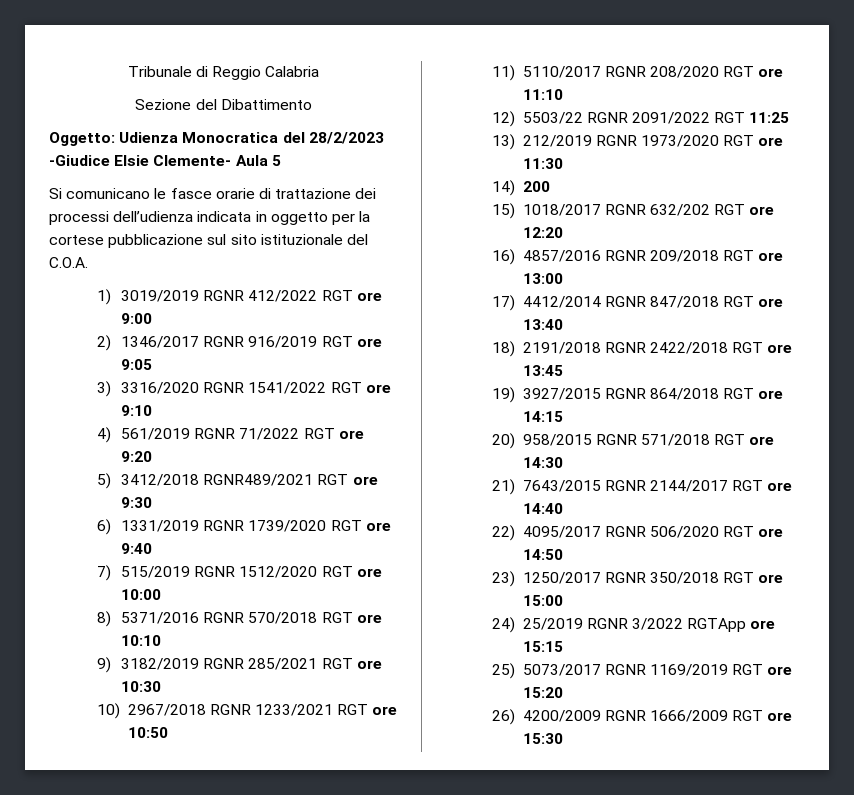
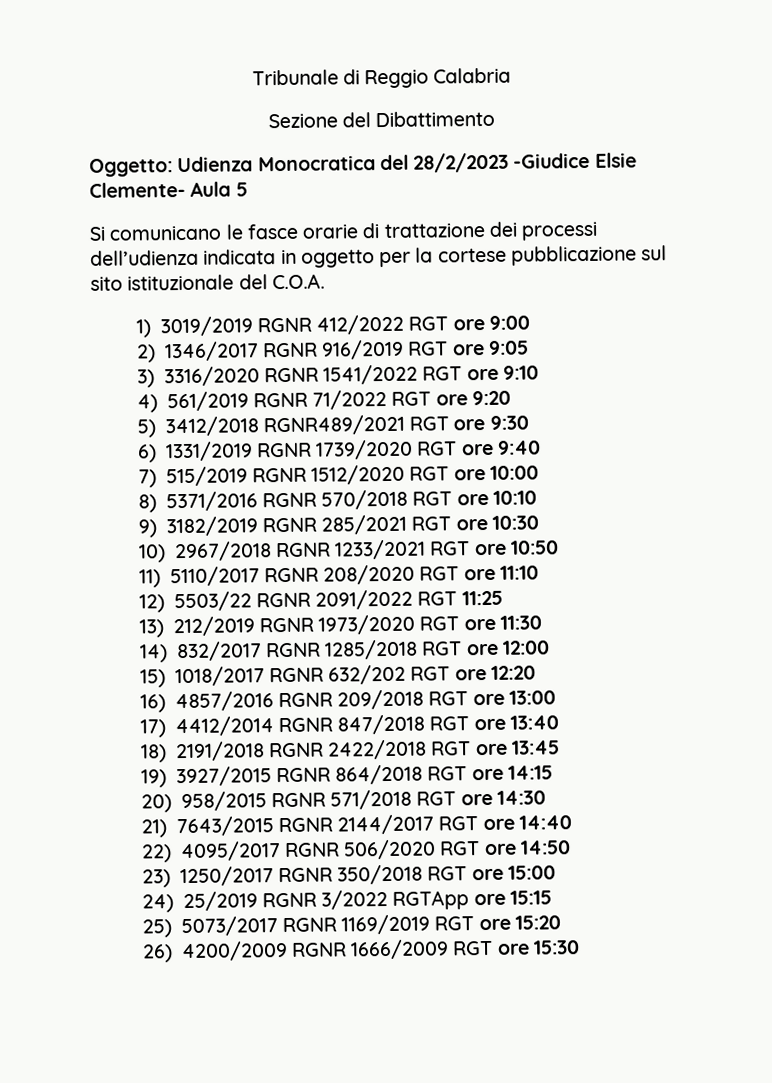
- 14) 200
+ 14) 832/2017 RGNR 1285/2018 RGT ore 12:00

